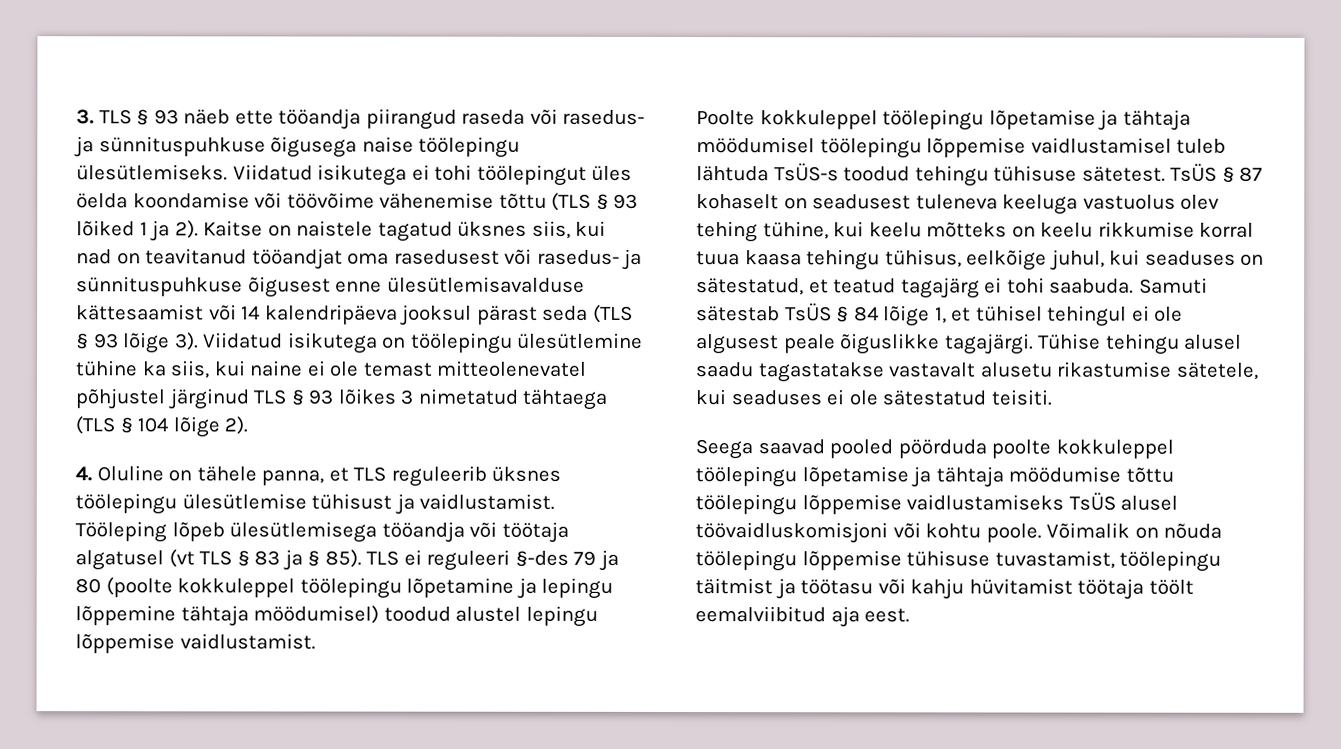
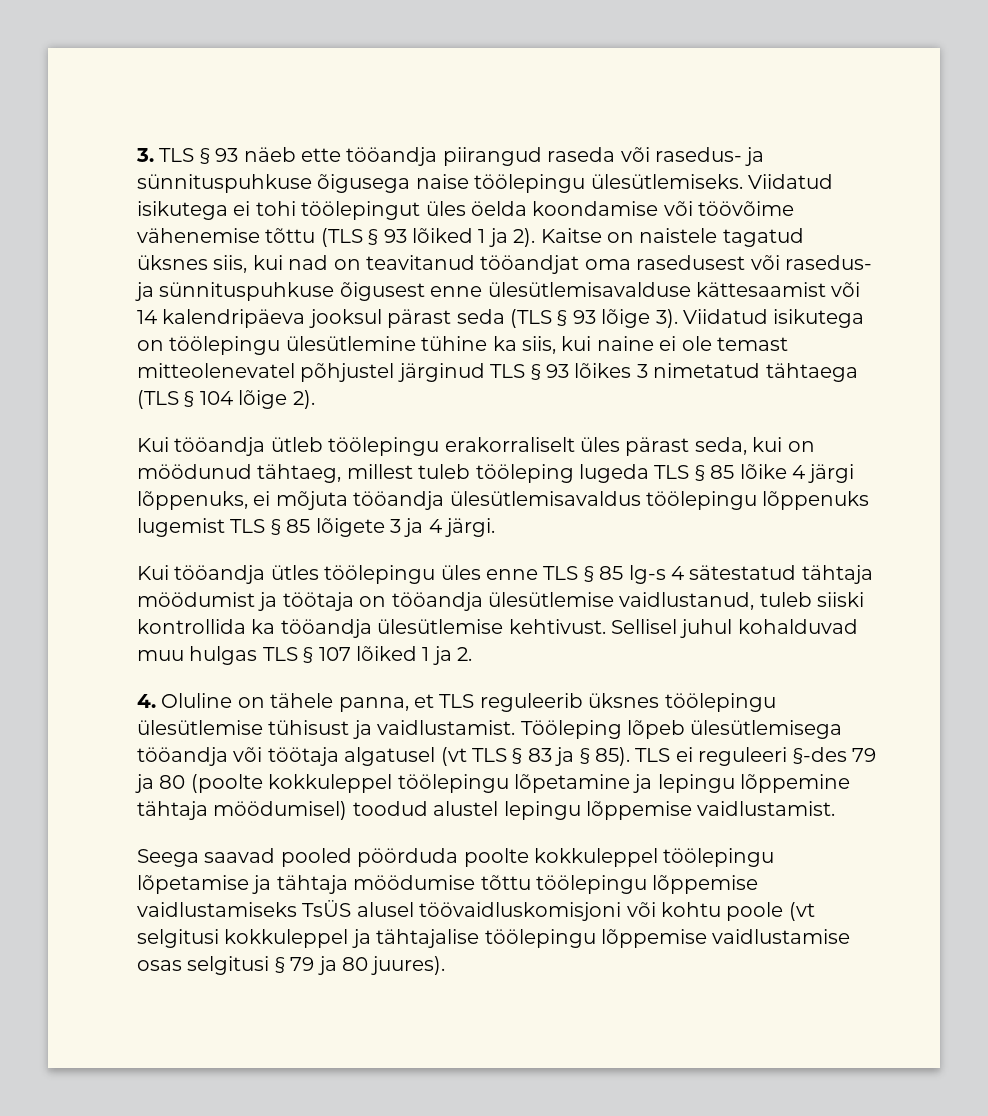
+ Kui tööandja ütleb töölepingu erakorraliselt üles pärast seda, kui on möödunud tähtaeg, millest tuleb tööleping lugeda TLS § 85 lõike 4 järgi lõppenuks, ei mõjuta tööandja ülesütlemisavaldus töölepingu lõppenuks lugemist TLS § 85 lõigete 3 ja 4 järgi.
+ Kui tööandja ütles töölepingu üles enne TLS § 85 lg-s 4 sätestatud tähtaja möödumist ja töötaja on tööandja ülesütlemise vaidlustanud, tuleb siiski kontrollida ka tööandja ülesütlemise kehtivust. Sellisel juhul kohalduvad muu hulgas TLS § 107 lõiked 1 ja 2.
- Poolte kokkuleppel töölepingu lõpetamise ja tähtaja möödumisel töölepingu lõppemise vaidlustamisel tuleb lähtuda TsÜS-s toodud tehingu tühisuse sätetest. TsÜS § 87 kohaselt on seadusest tuleneva keeluga vastuolus olev tehing tühine, kui keelu mõtteks on keelu rikkumise korral tuua kaasa tehingu tühisus, eelkõige juhul, kui seaduses on sätestatud, et teatud tagajärg ei tohi saabuda. Samuti sätestab TsÜS § 84 lõige 1, et tühisel tehingul ei ole algusest peale õiguslikke tagajärgi. Tühise tehingu alusel saadu tagastatakse vastavalt alusetu rikastumise sätetele, kui seaduses ei ole sätestatud teisiti.
- Seega saavad pooled pöörduda poolte kokkuleppel töölepingu lõpetamise ja tähtaja möödumise tõttu töölepingu lõppemise vaidlustamiseks TsÜS alusel töövaidluskomisjoni või kohtu poole. Võimalik on nõuda töölepingu lõppemise tühisuse tuvastamist, töölepingu täitmist ja töötasu või kahju hüvitamist töötaja töölt eemalviibitud aja eest.
+ Seega saavad pooled pöörduda poolte kokkuleppel töölepingu lõpetamise ja tähtaja möödumise tõttu töölepingu lõppemise vaidlustamiseks TsÜS alusel töövaidluskomisjoni või kohtu poole (vt selgitusi kokkuleppel ja tähtajalise töölepingu lõppemise vaidlustamise osas selgitusi § 79 ja 80 juures).

